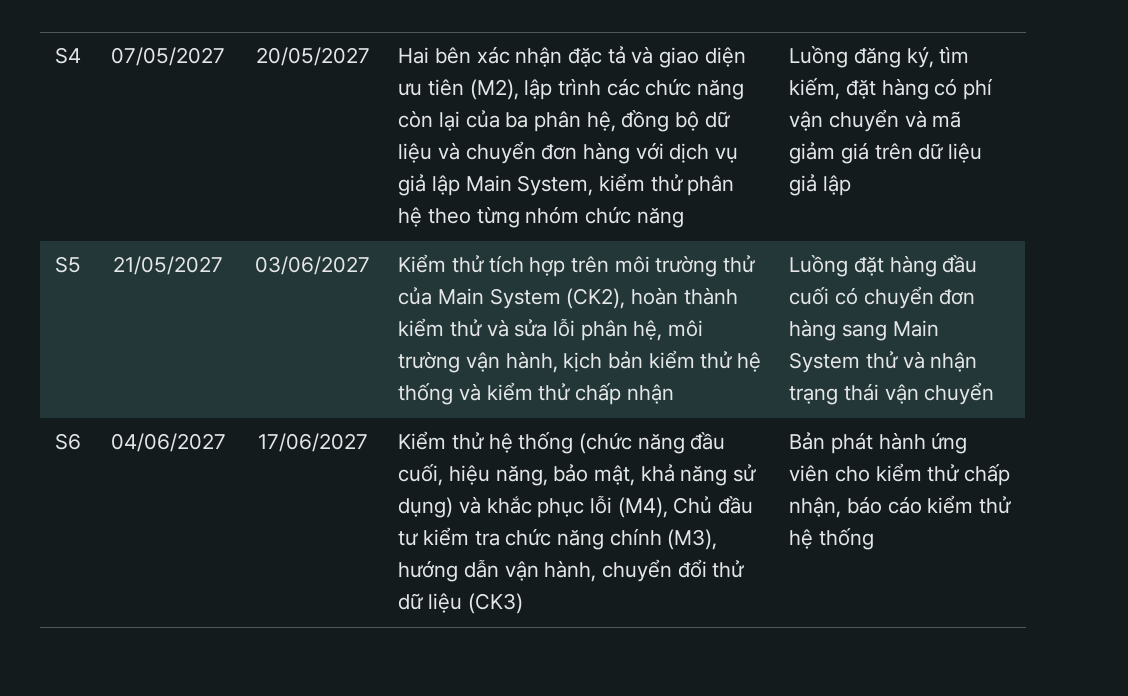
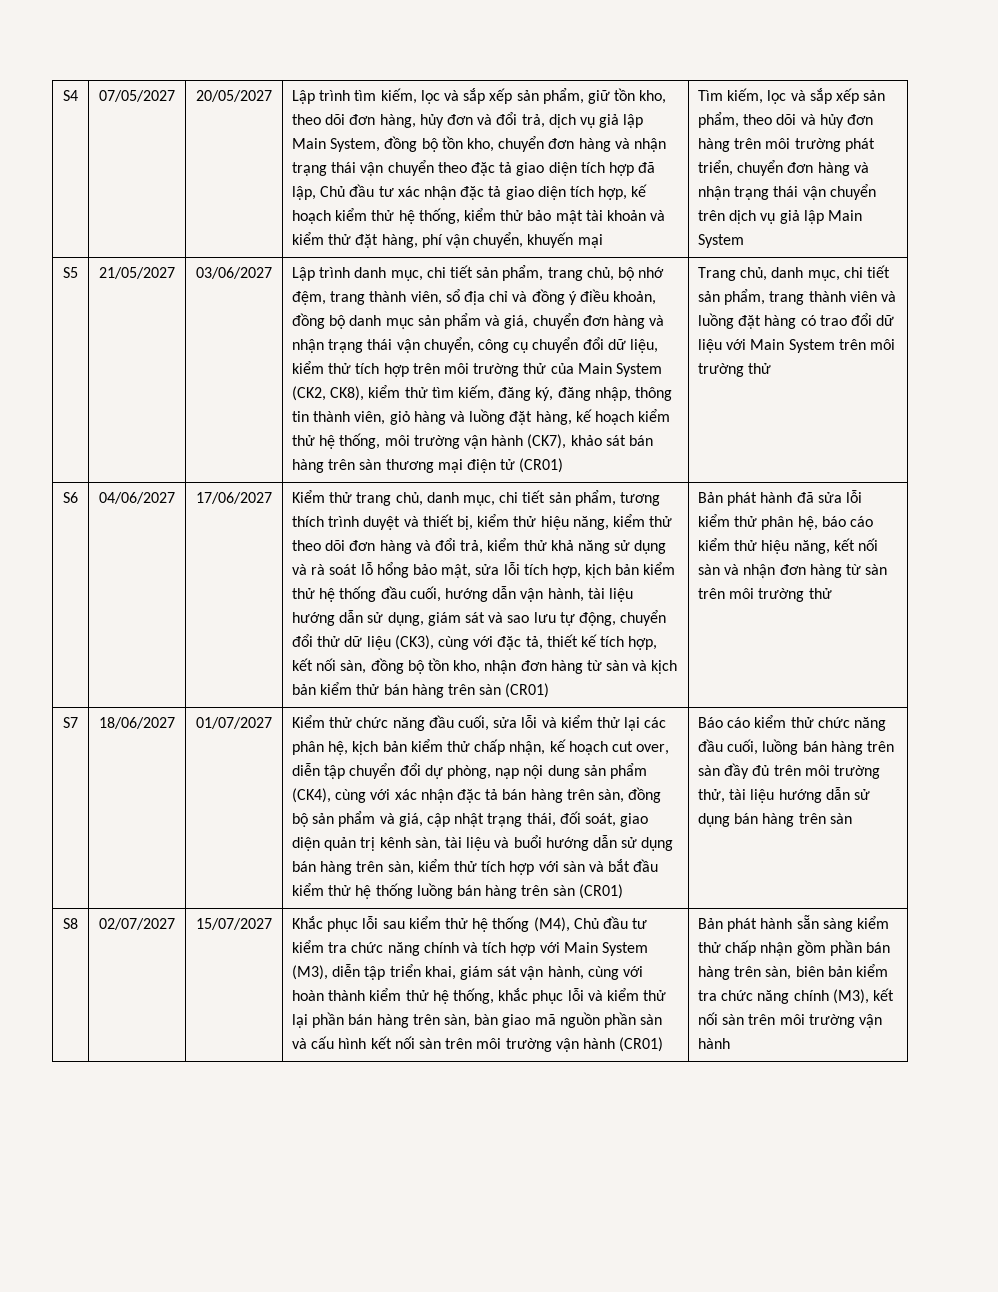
- Hai bên xác nhận đặc tả và giao diện ưu tiên (M2), lập trình các chức năng còn lại của ba phân hệ, đồng bộ dữ liệu và chuyển đơn hàng với dịch vụ giả lập Main System, kiểm thử phân hệ theo từng nhóm chức năng | Luồng đăng ký, tìm kiếm, đặt hàng có phí vận chuyển và mã giảm giá trên dữ liệu giả lập
+ Lập trình tìm kiếm, lọc và sắp xếp sản phẩm, giữ tồn kho, theo dõi đơn hàng, hủy đơn và đổi trả, dịch vụ giả lập Main System, đồng bộ tồn kho, chuyển đơn hàng và nhận trạng thái vận chuyển theo đặc tả giao diện tích hợp đã lập, Chủ đầu tư xác nhận đặc tả giao diện tích hợp, kế hoạch kiểm thử hệ thống, kiểm thử bảo mật tài khoản và kiểm thử đặt hàng, phí vận chuyển, khuyến mại | Tìm kiếm, lọc và sắp xếp sản phẩm, theo dõi và hủy đơn hàng trên môi trường phát triển, chuyển đơn hàng và nhận trạng thái vận chuyển trên dịch vụ giả lập Main System
- Kiểm thử tích hợp trên môi trường thử của Main System (CK2), hoàn thành kiểm thử và sửa lỗi phân hệ, môi trường vận hành, kịch bản kiểm thử hệ thống và kiểm thử chấp nhận | Luồng đặt hàng đầu cuối có chuyển đơn hàng sang Main System thử và nhận trạng thái vận chuyển
+ Lập trình danh mục, chi tiết sản phẩm, trang chủ, bộ nhớ đệm, trang thành viên, sổ địa chỉ và đồng ý điều khoản, đồng bộ danh mục sản phẩm và giá, chuyển đơn hàng và nhận trạng thái vận chuyển, công cụ chuyển đổi dữ liệu, kiểm thử tích hợp trên môi trường thử của Main System (CK2, CK8), kiểm thử tìm kiếm, đăng ký, đăng nhập, thông tin thành viên, giỏ hàng và luồng đặt hàng, kế hoạch kiểm thử hệ thống, môi trường vận hành (CK7), khảo sát bán hàng trên sàn thương mại điện tử (CR01) | Trang chủ, danh mục, chi tiết sản phẩm, trang thành viên và luồng đặt hàng có trao đổi dữ liệu với Main System trên môi trường thử
- Kiểm thử hệ thống (chức năng đầu cuối, hiệu năng, bảo mật, khả năng sử dụng) và khắc phục lỗi (M4), Chủ đầu tư kiểm tra chức năng chính (M3), hướng dẫn vận hành, chuyển đổi thử dữ liệu (CK3) | Bản phát hành ứng viên cho kiểm thử chấp nhận, báo cáo kiểm thử hệ thống
+ Kiểm thử trang chủ, danh mục, chi tiết sản phẩm, tương thích trình duyệt và thiết bị, kiểm thử hiệu năng, kiểm thử theo dõi đơn hàng và đổi trả, kiểm thử khả năng sử dụng và rà soát lỗ hổng bảo mật, sửa lỗi tích hợp, kịch bản kiểm thử hệ thống đầu cuối, hướng dẫn vận hành, tài liệu hướng dẫn sử dụng, giám sát và sao lưu tự động, chuyển đổi thử dữ liệu (CK3), cùng với đặc tả, thiết kế tích hợp, kết nối sàn, đồng bộ tồn kho, nhận đơn hàng từ sàn và kịch bản kiểm thử bán hàng trên sàn (CR01) | Bản phát hành đã sửa lỗi kiểm thử phân hệ, báo cáo kiểm thử hiệu năng, kết nối sàn và nhận đơn hàng từ sàn trên môi trường thử
+ S7 | 18/06/2027 | 01/07/2027 | Kiểm thử chức năng đầu cuối, sửa lỗi và kiểm thử lại các phân hệ, kịch bản kiểm thử chấp nhận, kế hoạch cut over, diễn tập chuyển đổi dự phòng, nạp nội dung sản phẩm (CK4), cùng với xác nhận đặc tả bán hàng trên sàn, đồng bộ sản phẩm và giá, cập nhật trạng thái, đối soát, giao diện quản trị kênh sàn, tài liệu và buổi hướng dẫn sử dụng bán hàng trên sàn, kiểm thử tích hợp với sàn và bắt đầu kiểm thử hệ thống luồng bán hàng trên sàn (CR01) | Báo cáo kiểm thử chức năng đầu cuối, luồng bán hàng trên sàn đầy đủ trên môi trường thử, tài liệu hướng dẫn sử dụng bán hàng trên sàn
+ S8 | 02/07/2027 | 15/07/2027 | Khắc phục lỗi sau kiểm thử hệ thống (M4), Chủ đầu tư kiểm tra chức năng chính và tích hợp với Main System (M3), diễn tập triển khai, giám sát vận hành, cùng với hoàn thành kiểm thử hệ thống, khắc phục lỗi và kiểm thử lại phần bán hàng trên sàn, bàn giao mã nguồn phần sàn và cấu hình kết nối sàn trên môi trường vận hành (CR01) | Bản phát hành sẵn sàng kiểm thử chấp nhận gồm phần bán hàng trên sàn, biên bản kiểm tra chức năng chính (M3), kết nối sàn trên môi trường vận hành

